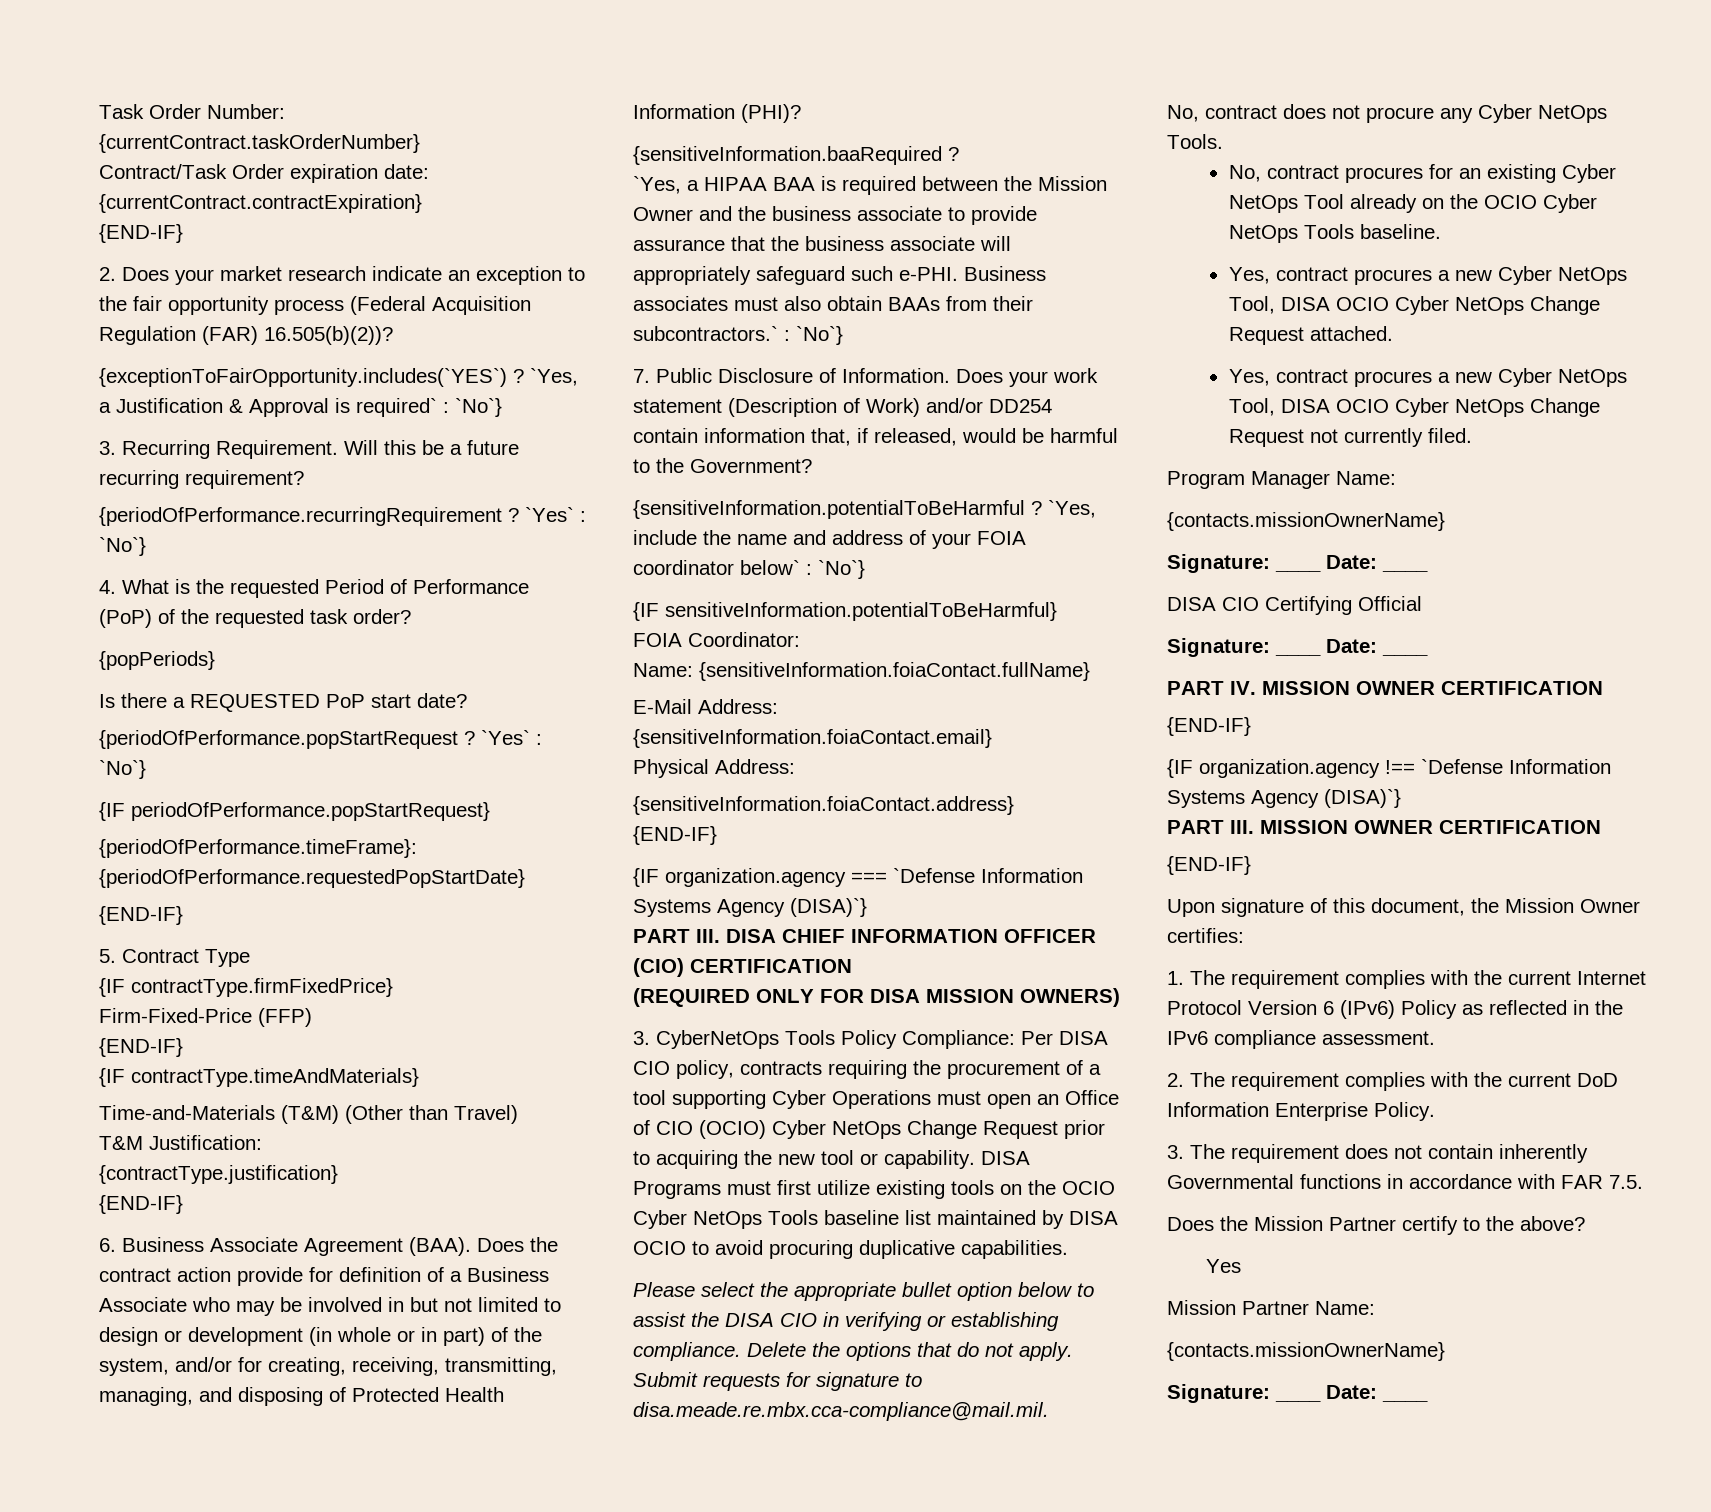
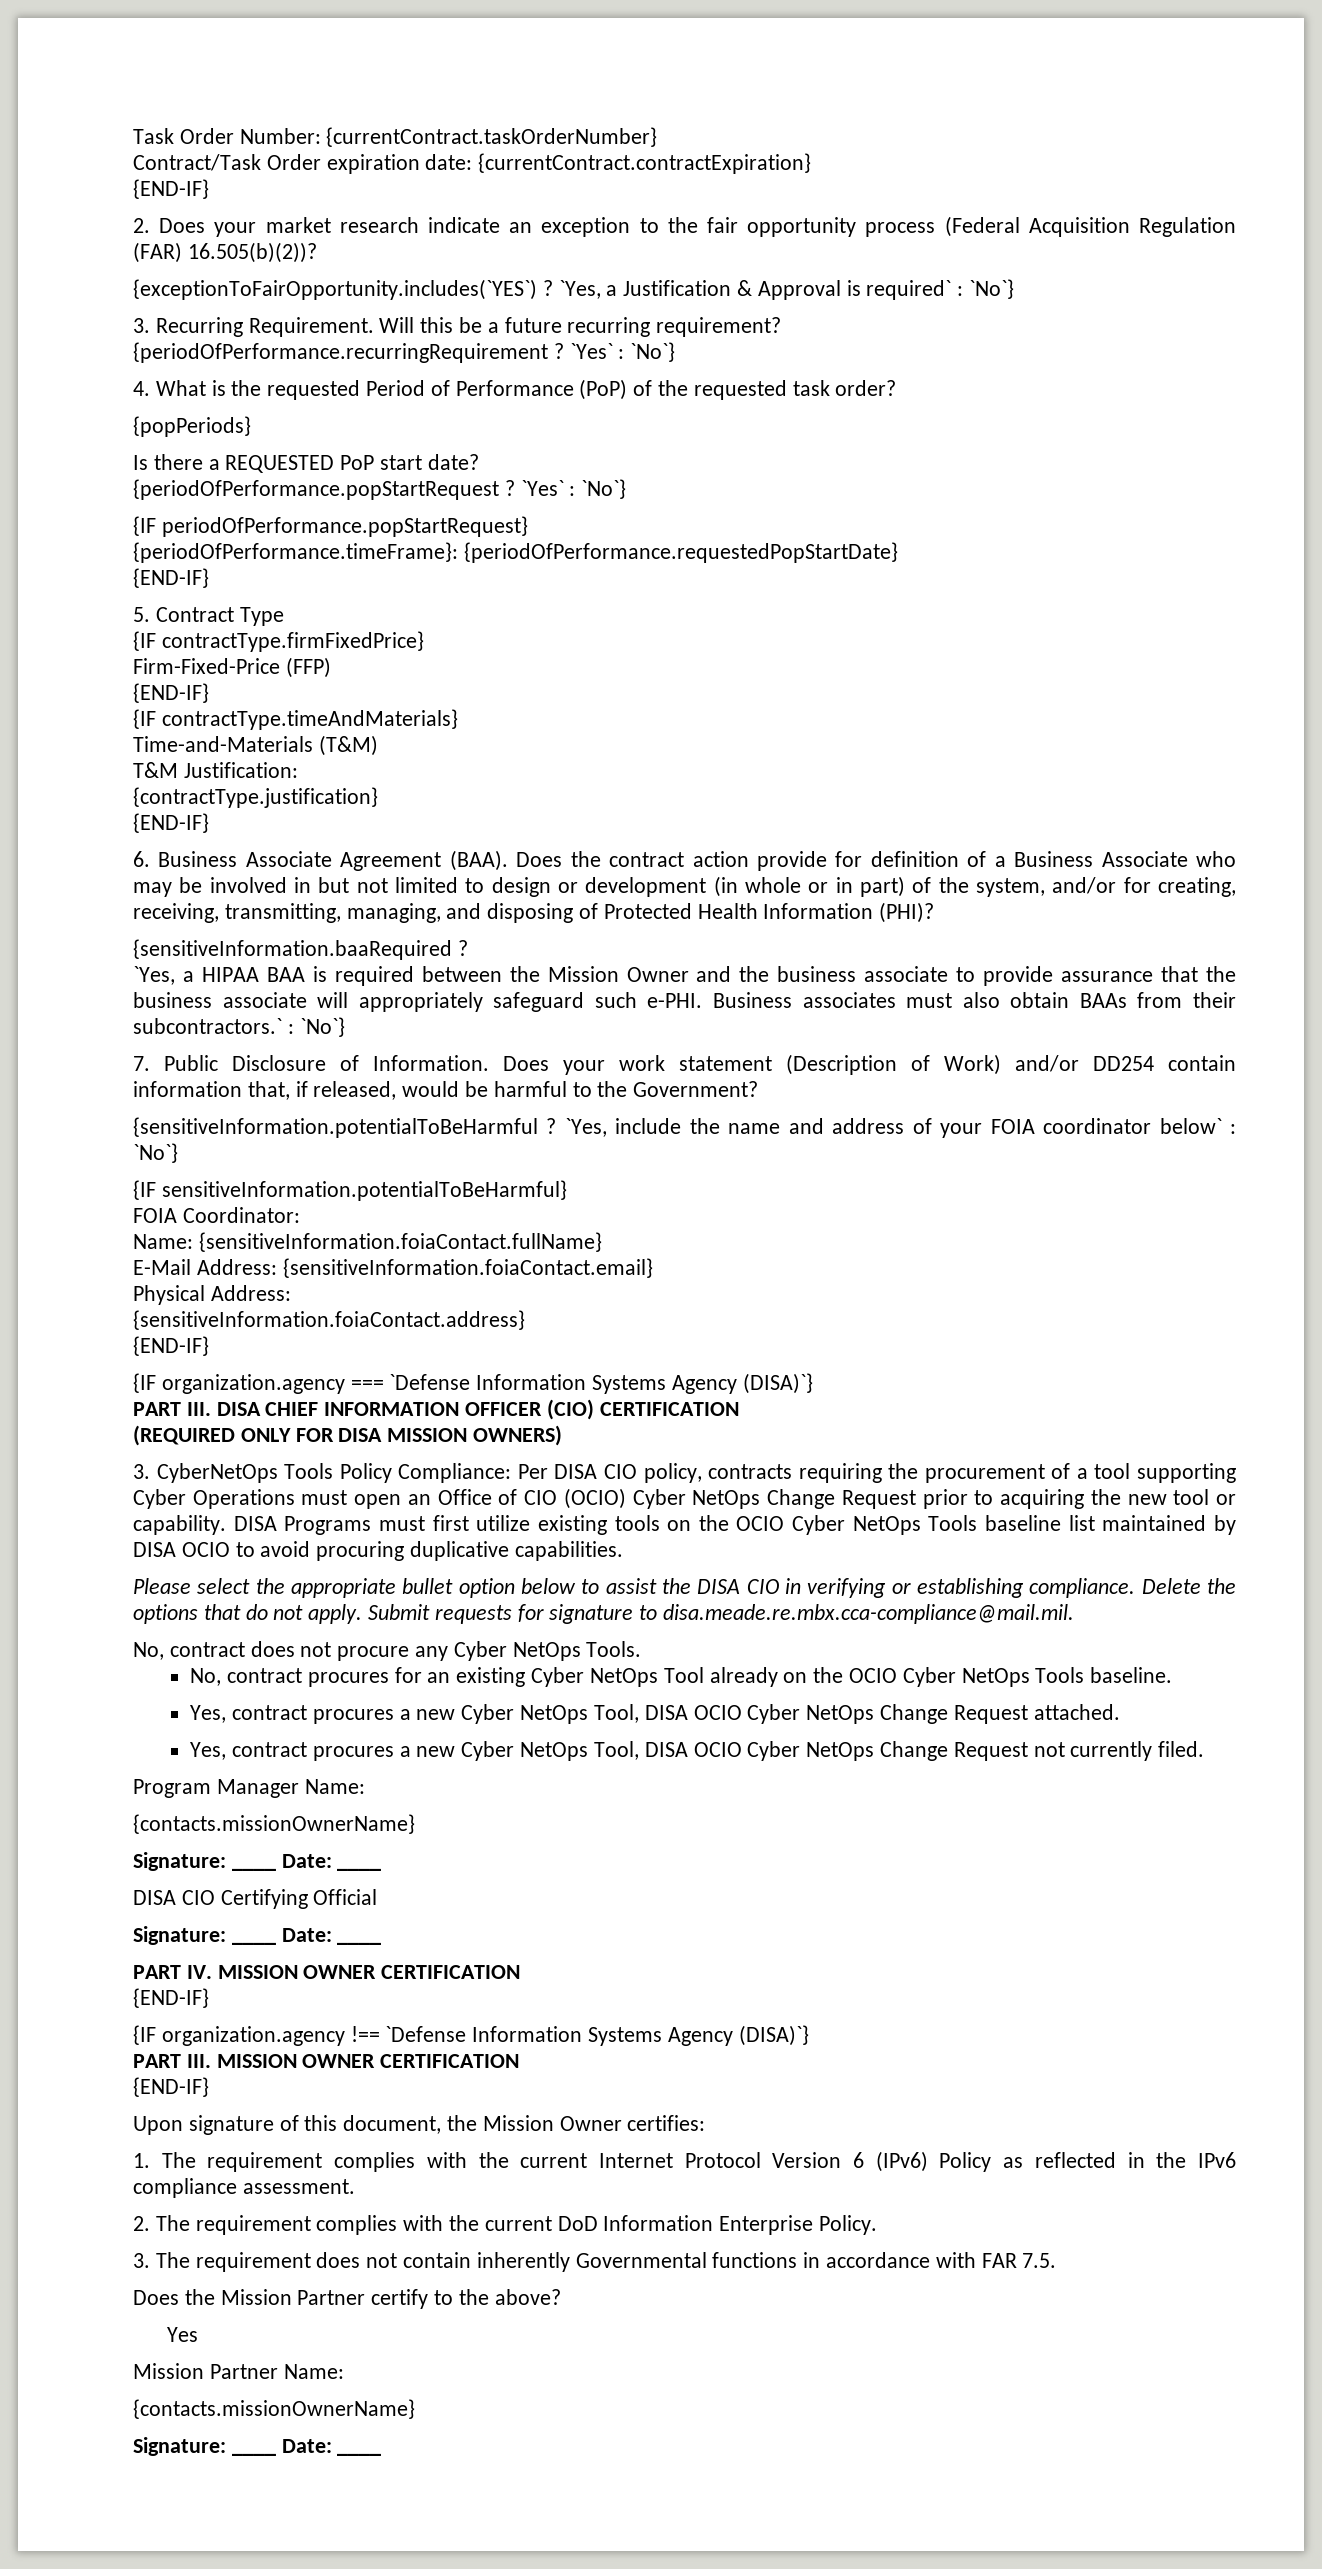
- Time-and-Materials (T&M) (Other than Travel)
+ Time-and-Materials (T&M)

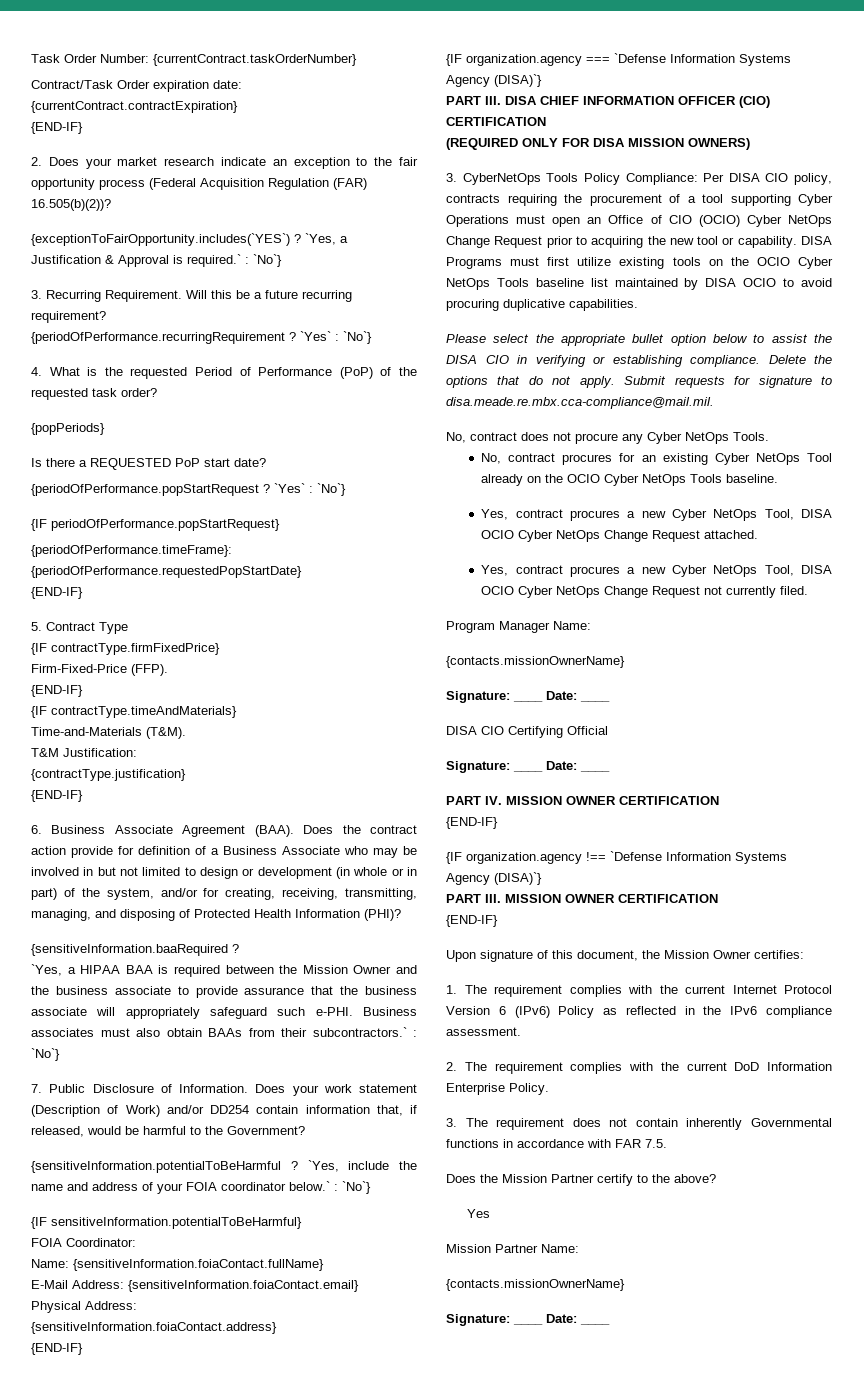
- `Yes, a Justification & Approval is required` : `No`}
+ `Yes, a Justification & Approval is required.` : `No`}
- Firm-Fixed-Price (FFP)
+ Firm-Fixed-Price (FFP).
- Time-and-Materials (T&M)
+ Time-and-Materials (T&M).
- `Yes, include the name and address of your FOIA coordinator below` : `No`}
+ `Yes, include the name and address of your FOIA coordinator below.` : `No`}

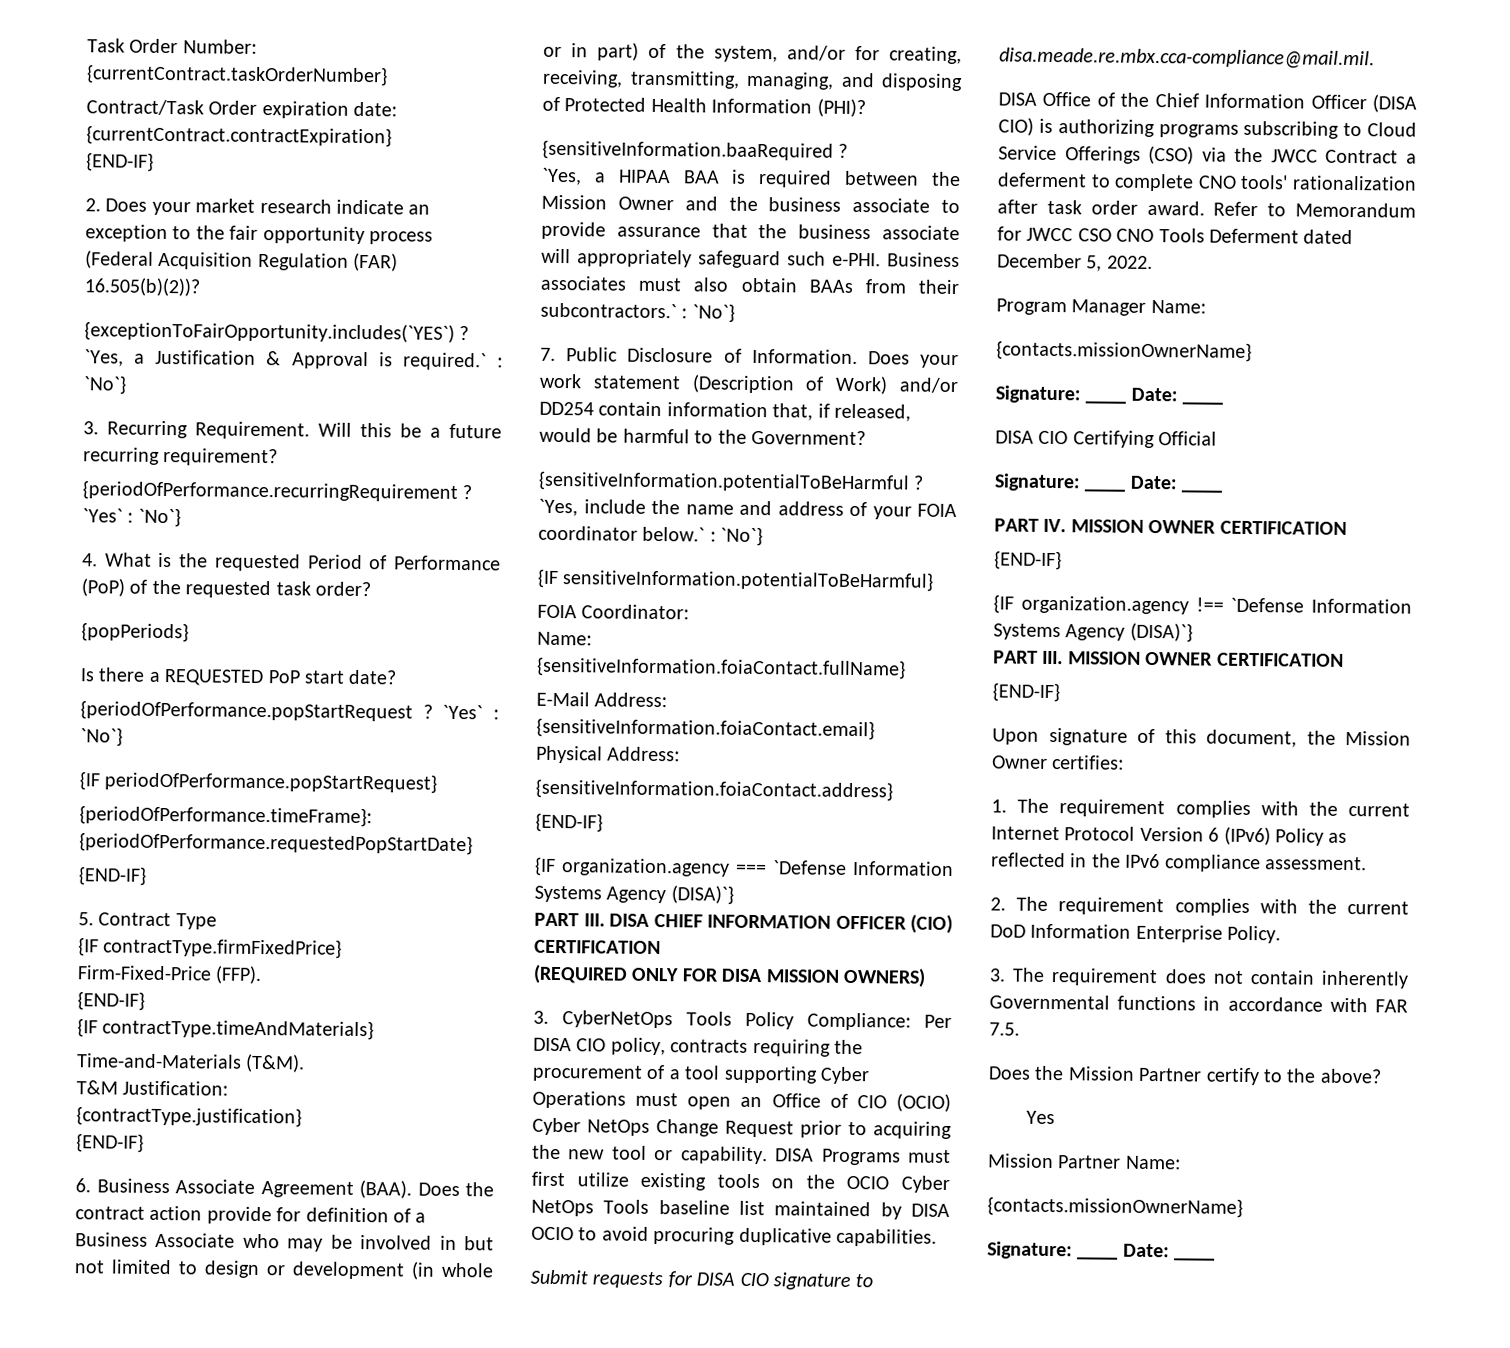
- Please select the appropriate bullet option below to assist the DISA CIO in verifying or establishing compliance. Delete the options that do not apply. Submit requests for signature to disa.meade.re.mbx.cca-compliance@mail.mil.
+ Submit requests for DISA CIO signature to disa.meade.re.mbx.cca-compliance@mail.mil.
- No, contract does not procure any Cyber NetOps Tools.
- No, contract procures for an existing Cyber NetOps Tool already on the OCIO Cyber NetOps Tools baseline.
- Yes, contract procures a new Cyber NetOps Tool, DISA OCIO Cyber NetOps Change Request attached.
- Yes, contract procures a new Cyber NetOps Tool, DISA OCIO Cyber NetOps Change Request not currently filed.
+ DISA Office of the Chief Information Officer (DISA CIO) is authorizing programs subscribing to Cloud Service Offerings (CSO) via the JWCC Contract a deferment to complete CNO tools' rationalization after task order award. Refer to Memorandum for JWCC CSO CNO Tools Deferment dated December 5, 2022.

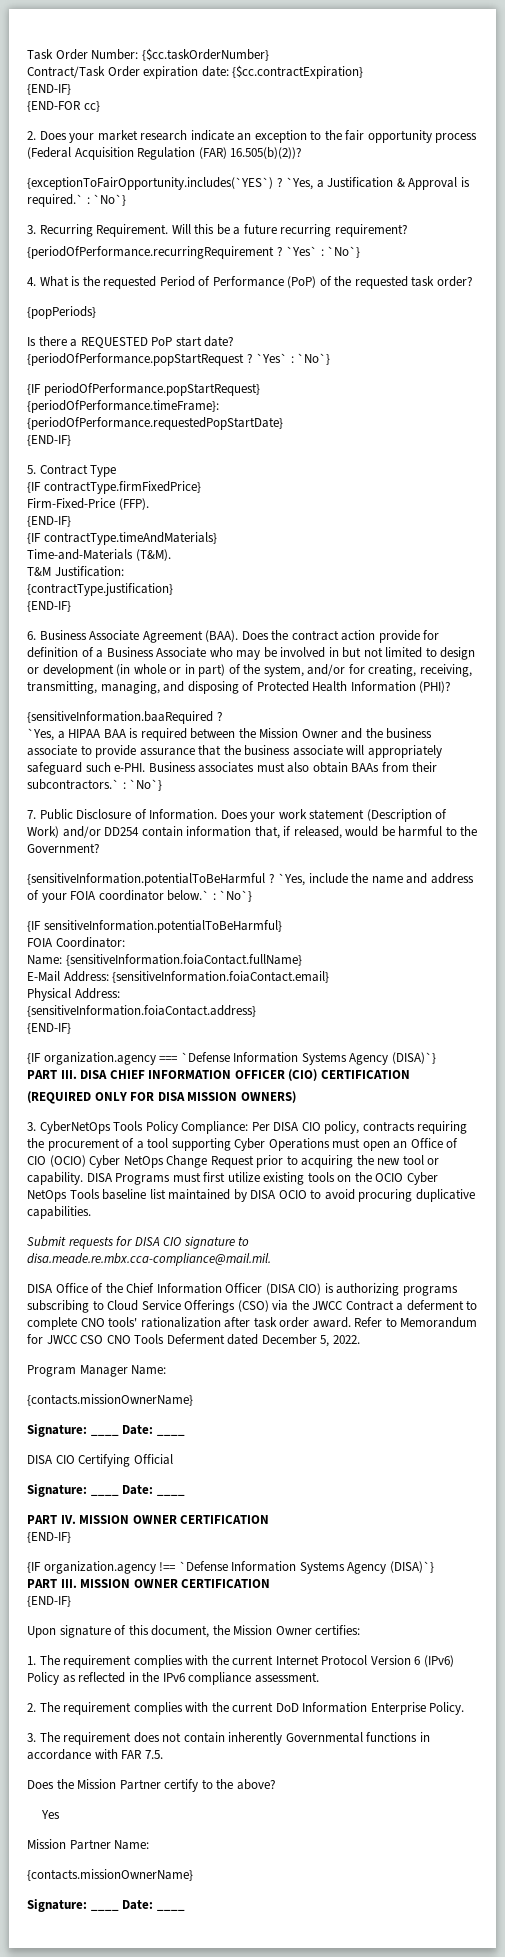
- Task Order Number: {currentContract.taskOrderNumber}
+ Task Order Number: {$cc.taskOrderNumber}
- Contract/Task Order expiration date: {currentContract.contractExpiration}
+ Contract/Task Order expiration date: {$cc.contractExpiration}
  {END-IF}
+ {END-FOR cc}

